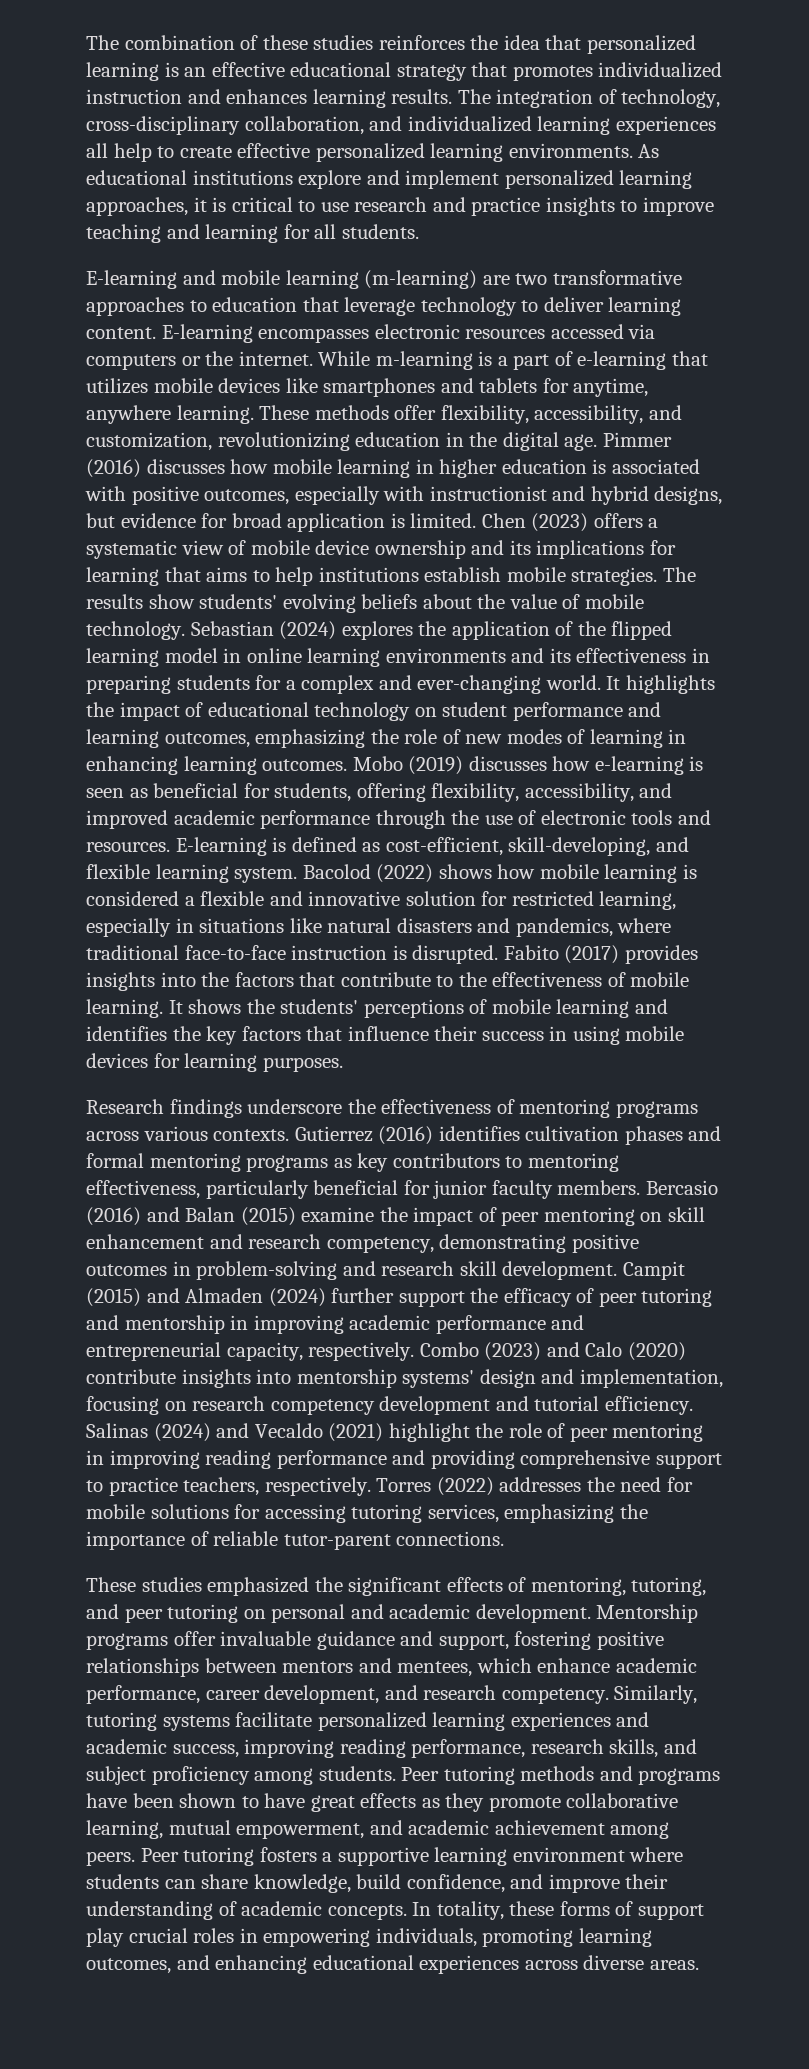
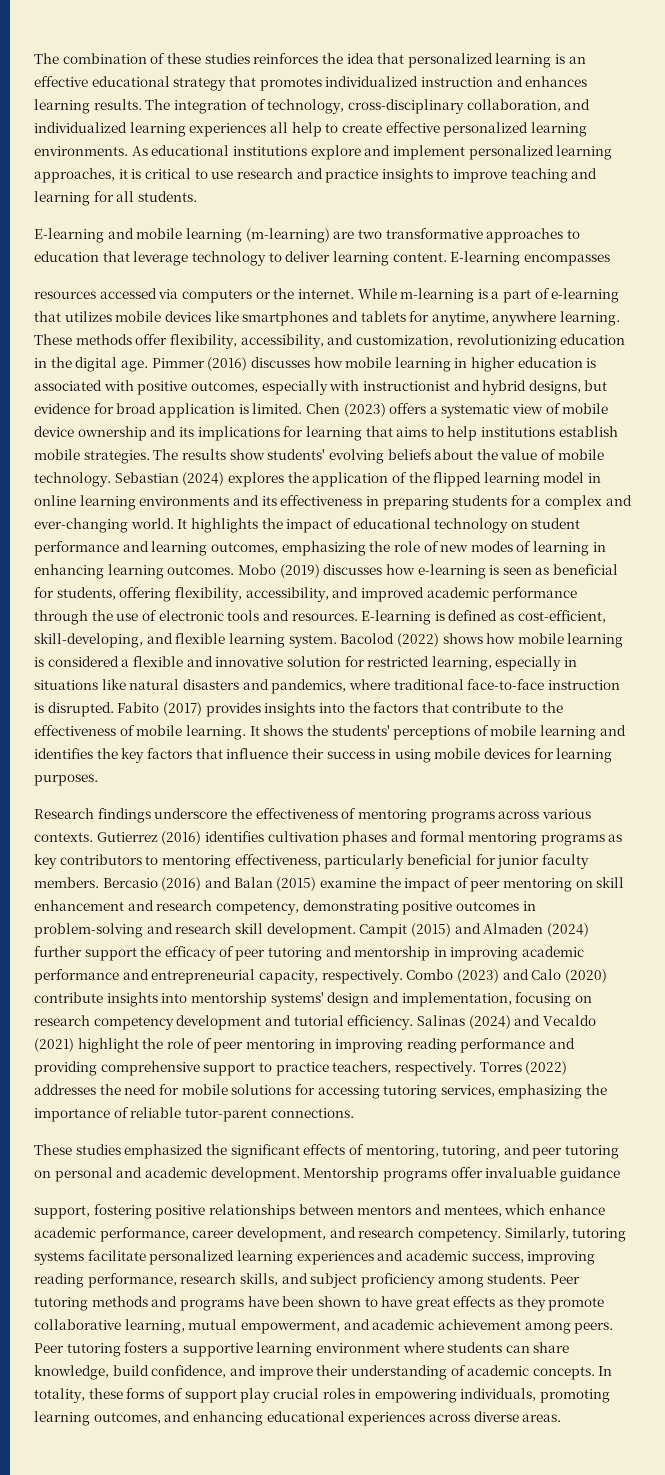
- E-learning encompasses electronic resources accessed via computers or the internet.
+ E-learning encompasses
+ resources accessed via computers or the internet.
- Mentorship programs offer invaluable guidance and support, fostering positive relationships between mentors and mentees, which enhance academic performance, career development, and research competency.
+ Mentorship programs offer invaluable guidance
+ support, fostering positive relationships between mentors and mentees, which enhance academic performance, career development, and research competency.

